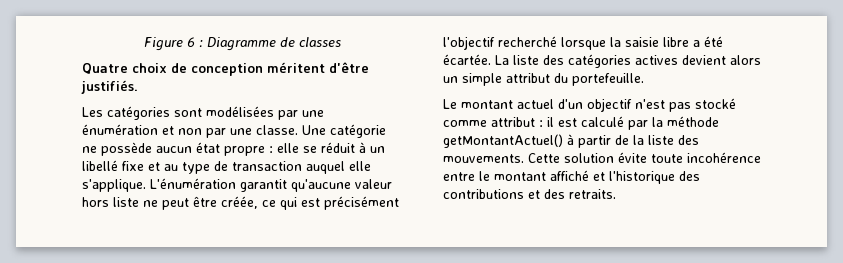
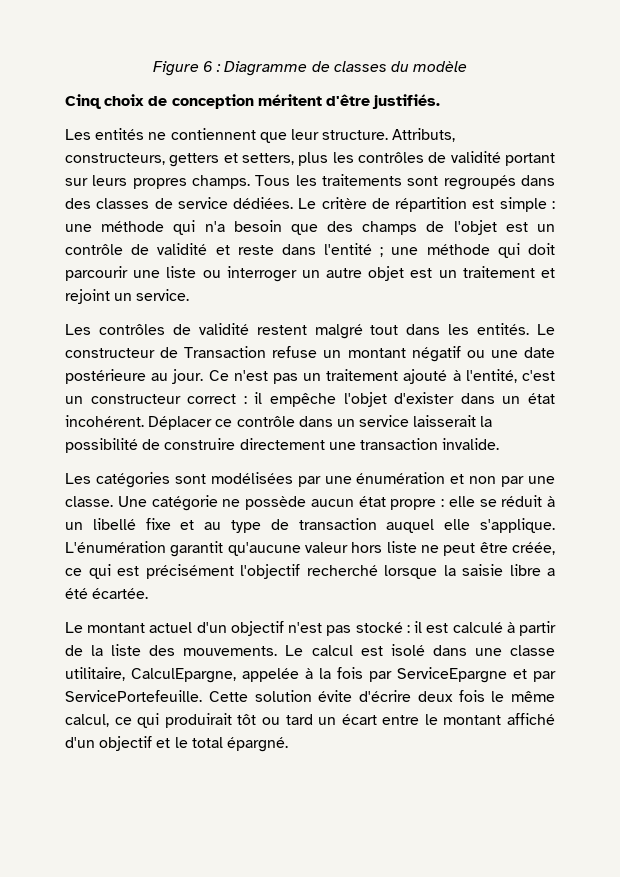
- Figure 6 : Diagramme de classes
- Quatre choix de conception méritent d'être justifiés.
+ Figure 6 : Diagramme de classes du modèle
+ Cinq choix de conception méritent d'être justifiés.
+ Les entités ne contiennent que leur structure. Attributs, constructeurs, getters et setters, plus les contrôles de validité portant sur leurs propres champs. Tous les traitements sont regroupés dans des classes de service dédiées. Le critère de répartition est simple : une méthode qui n'a besoin que des champs de l'objet est un contrôle de validité et reste dans l'entité ; une méthode qui doit parcourir une liste ou interroger un autre objet est un traitement et rejoint un service.
+ Les contrôles de validité restent malgré tout dans les entités. Le constructeur de Transaction refuse un montant négatif ou une date postérieure au jour. Ce n'est pas un traitement ajouté à l'entité, c'est un constructeur correct : il empêche l'objet d'exister dans un état incohérent. Déplacer ce contrôle dans un service laisserait la possibilité de construire directement une transaction invalide.
- La liste des catégories actives devient alors un simple attribut du portefeuille.
- Le montant actuel d'un objectif n'est pas stocké comme attribut : il est calculé par la méthode getMontantActuel() à partir de la liste des mouvements.
+ Le montant actuel d'un objectif n'est pas stocké : il est calculé à partir de la liste des mouvements.
- Cette solution évite toute incohérence entre le montant affiché et l'historique des contributions et des retraits.
+ Le calcul est isolé dans une classe utilitaire, CalculEpargne, appelée à la fois par ServiceEpargne et par ServicePortefeuille. Cette solution évite d'écrire deux fois le même calcul, ce qui produirait tôt ou tard un écart entre le montant affiché d'un objectif et le total épargné.

